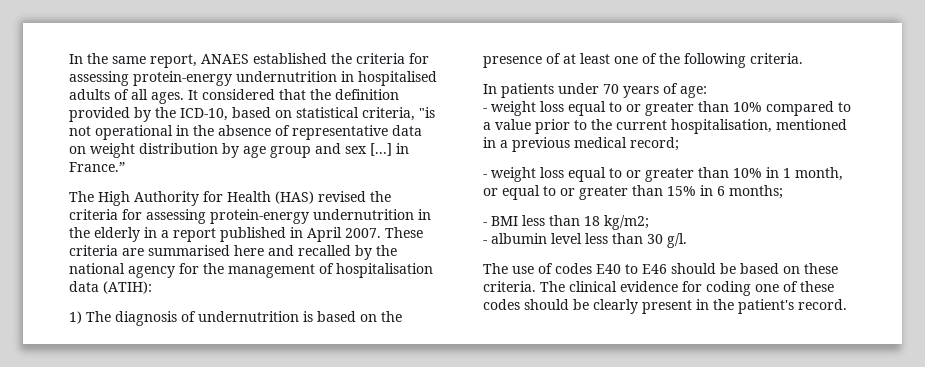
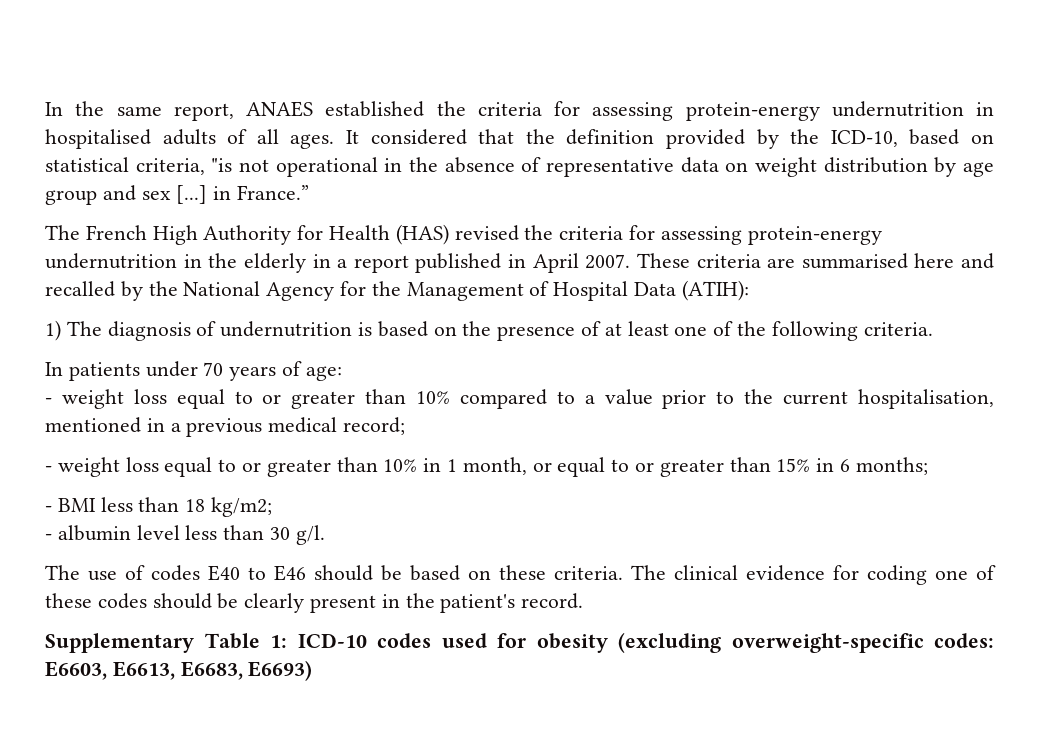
- The High Authority for Health (HAS) revised the criteria for assessing protein-energy undernutrition in the elderly in a report published in April 2007.
+ The French High Authority for Health (HAS) revised the criteria for assessing protein-energy undernutrition in the elderly in a report published in April 2007.
- These criteria are summarised here and recalled by the national agency for the management of hospitalisation data (ATIH):
+ These criteria are summarised here and recalled by the National Agency for the Management of Hospital Data (ATIH):
+ Supplementary Table 1: ICD-10 codes used for obesity (excluding overweight-specific codes: E6603, E6613, E6683, E6693)

